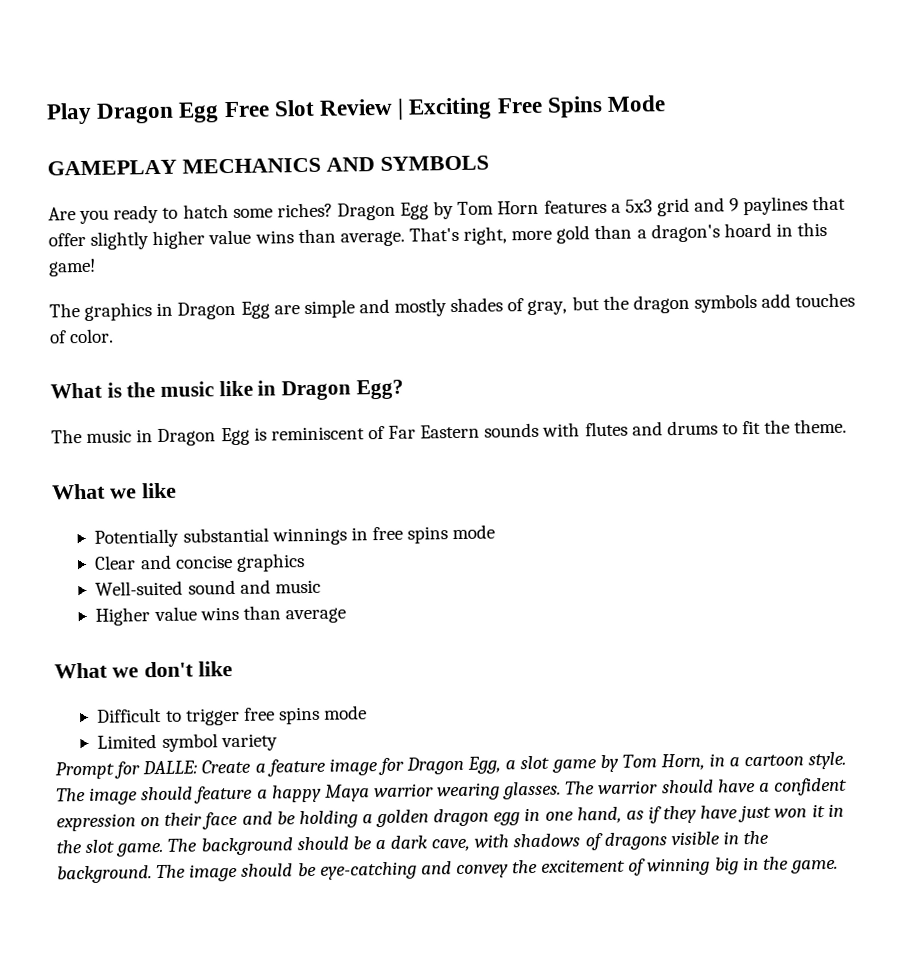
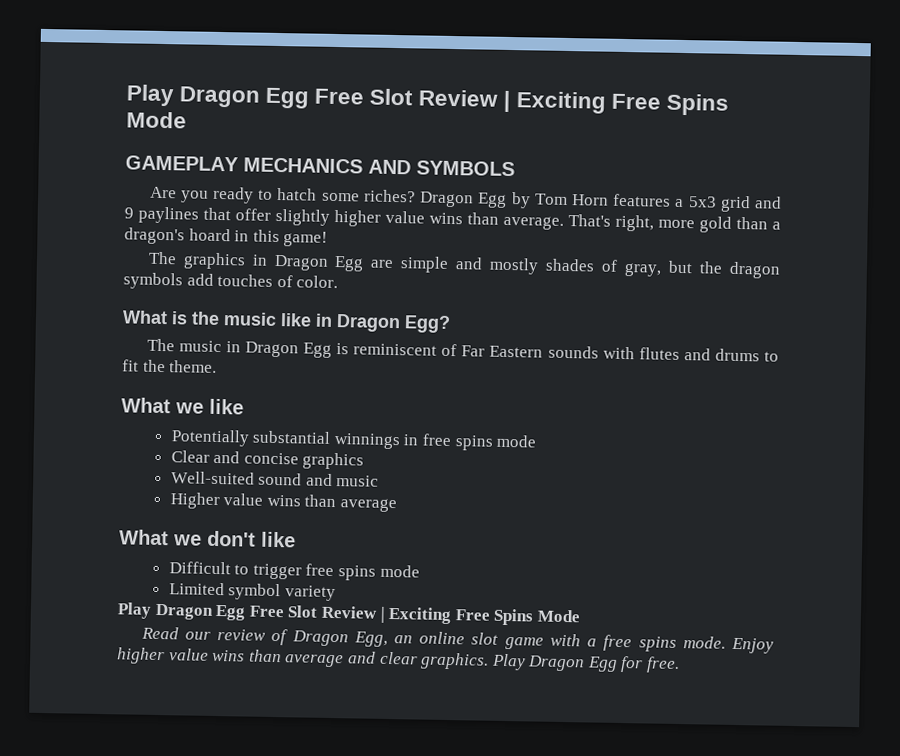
  Limited symbol variety
- Prompt for DALLE: Create a feature image for Dragon Egg, a slot game by Tom Horn, in a cartoon style. The image should feature a happy Maya warrior wearing glasses. The warrior should have a confident expression on their face and be holding a golden dragon egg in one hand, as if they have just won it in the slot game. The background should be a dark cave, with shadows of dragons visible in the background. The image should be eye-catching and convey the excitement of winning big in the game.
+ Play Dragon Egg Free Slot Review | Exciting Free Spins Mode
+ Read our review of Dragon Egg, an online slot game with a free spins mode. Enjoy higher value wins than average and clear graphics. Play Dragon Egg for free.

